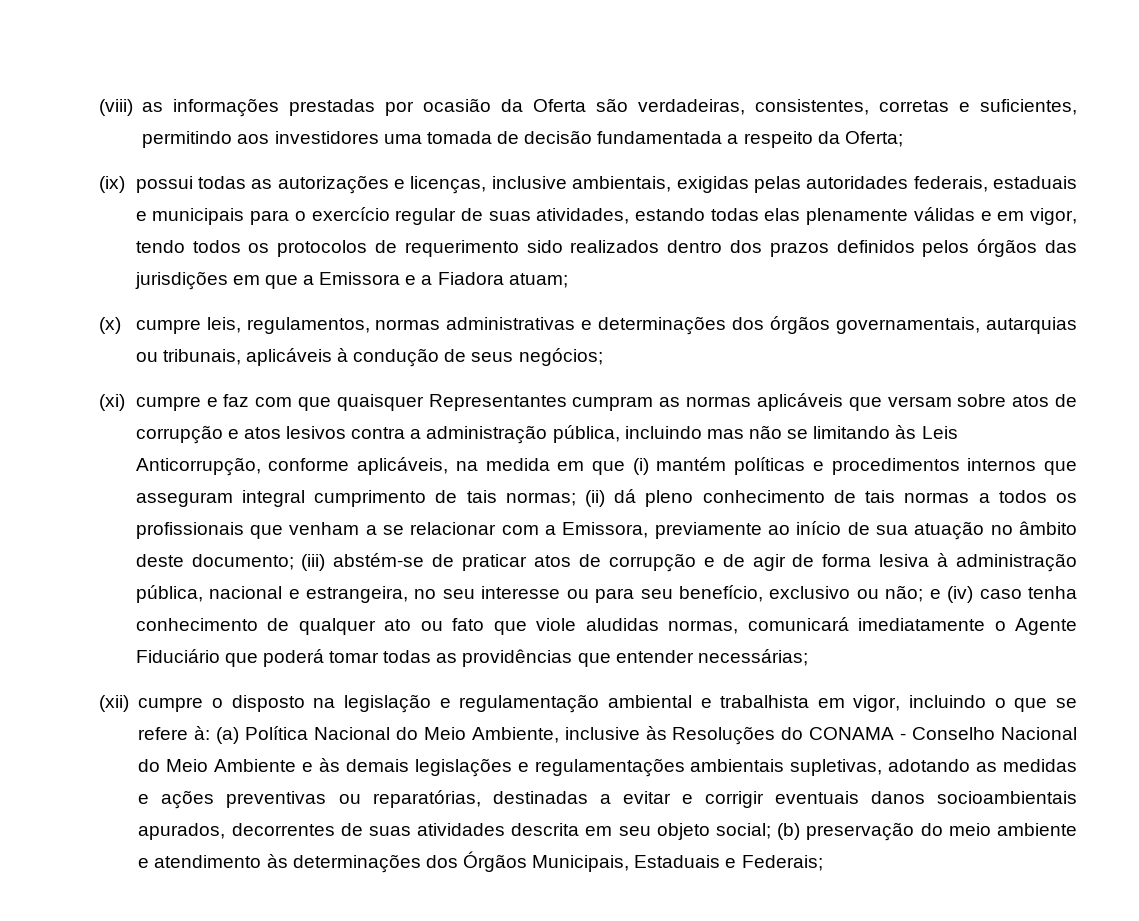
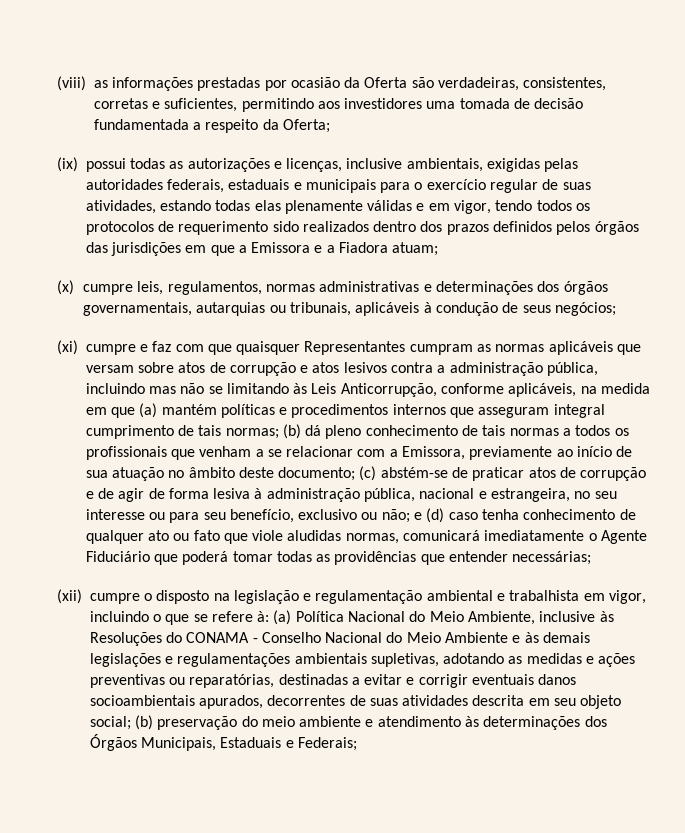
- (xi) cumpre e faz com que quaisquer Representantes cumpram as normas aplicáveis que versam sobre atos de corrupção e atos lesivos contra a administração pública, incluindo mas não se limitando às Leis Anticorrupção, conforme aplicáveis, na medida em que (i) mantém políticas e procedimentos internos que asseguram integral cumprimento de tais normas;
+ (xi) cumpre e faz com que quaisquer Representantes cumpram as normas aplicáveis que versam sobre atos de corrupção e atos lesivos contra a administração pública, incluindo mas não se limitando às Leis Anticorrupção, conforme aplicáveis, na medida em que (a) mantém políticas e procedimentos internos que asseguram integral cumprimento de tais normas;
- (ii) dá pleno conhecimento de tais normas a todos os profissionais que venham a se relacionar com a Emissora, previamente ao início de sua atuação no âmbito deste documento;
+ (b) dá pleno conhecimento de tais normas a todos os profissionais que venham a se relacionar com a Emissora, previamente ao início de sua atuação no âmbito deste documento;
- (iii) abstém-se de praticar atos de corrupção e de agir de forma lesiva à administração pública, nacional e estrangeira, no seu interesse ou para seu benefício, exclusivo ou não;
+ (c) abstém-se de praticar atos de corrupção e de agir de forma lesiva à administração pública, nacional e estrangeira, no seu interesse ou para seu benefício, exclusivo ou não;
- e (iv) caso tenha conhecimento de qualquer ato ou fato que viole aludidas normas, comunicará imediatamente o Agente Fiduciário que poderá tomar todas as providências que entender necessárias;
+ e (d) caso tenha conhecimento de qualquer ato ou fato que viole aludidas normas, comunicará imediatamente o Agente Fiduciário que poderá tomar todas as providências que entender necessárias;

